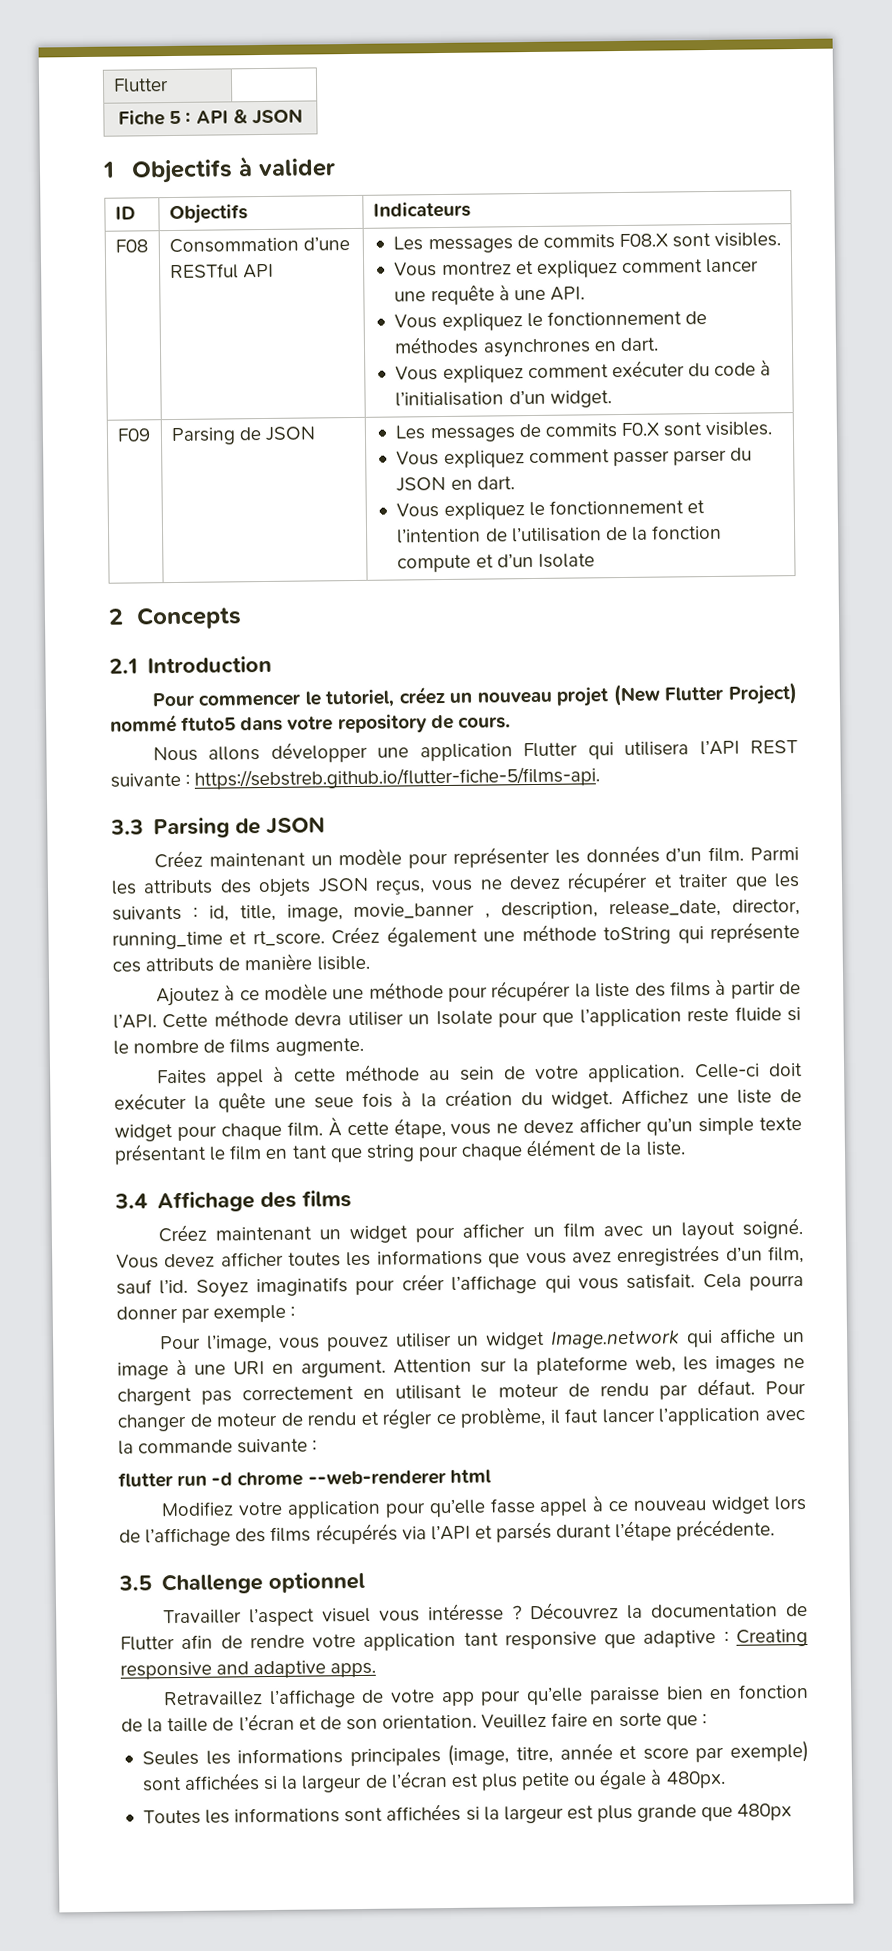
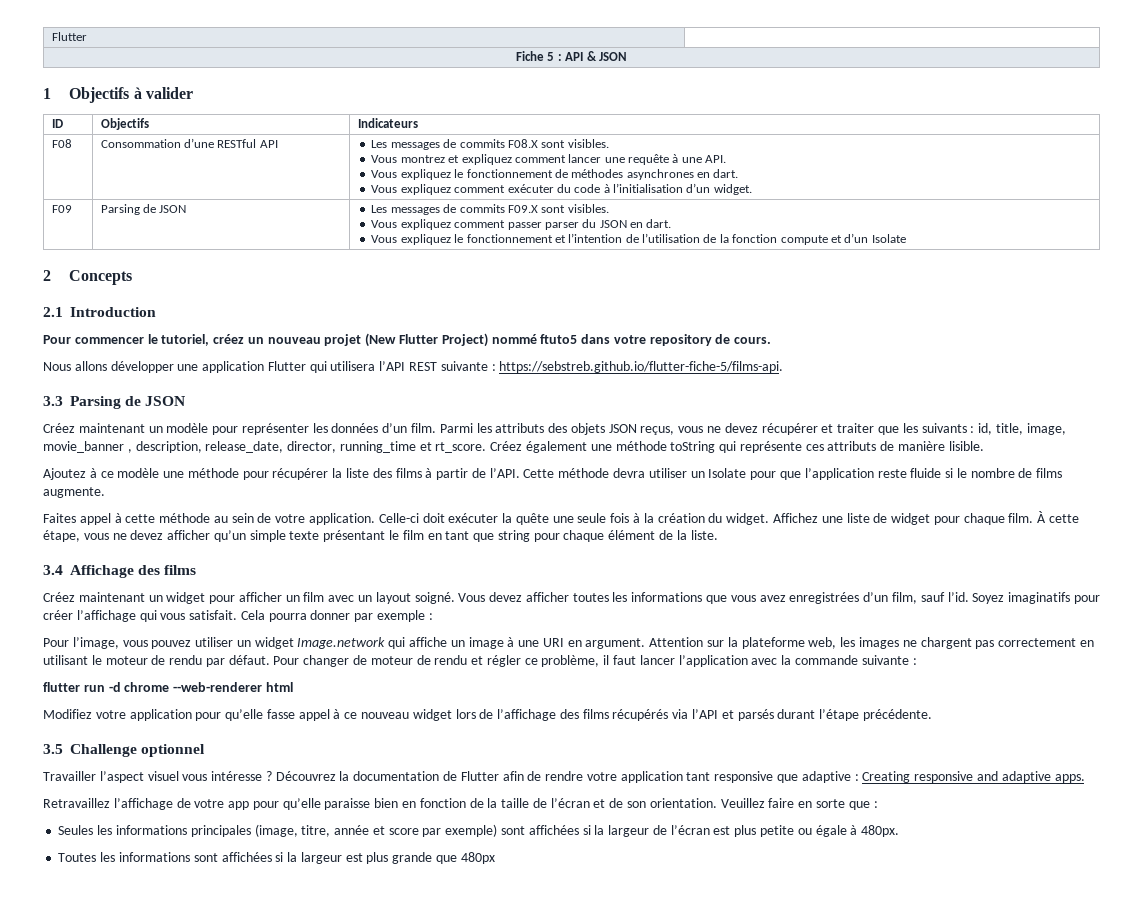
- F09 | Parsing de JSON | Les messages de commits F0.X sont visibles.
+ F09 | Parsing de JSON | Les messages de commits F09.X sont visibles.
- Celle-ci doit exécuter la quête une seue fois à la création du widget.
+ Celle-ci doit exécuter la quête une seule fois à la création du widget.

